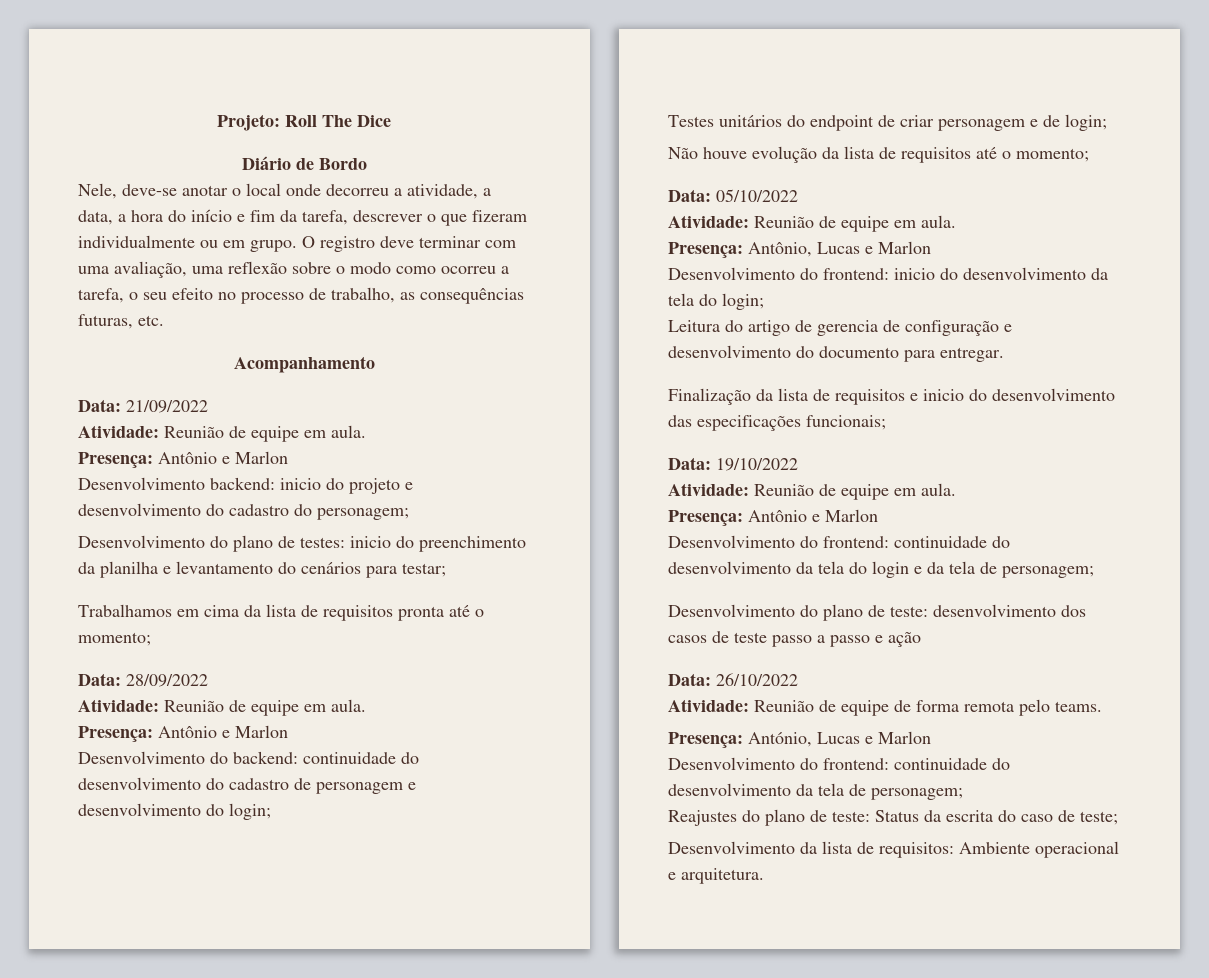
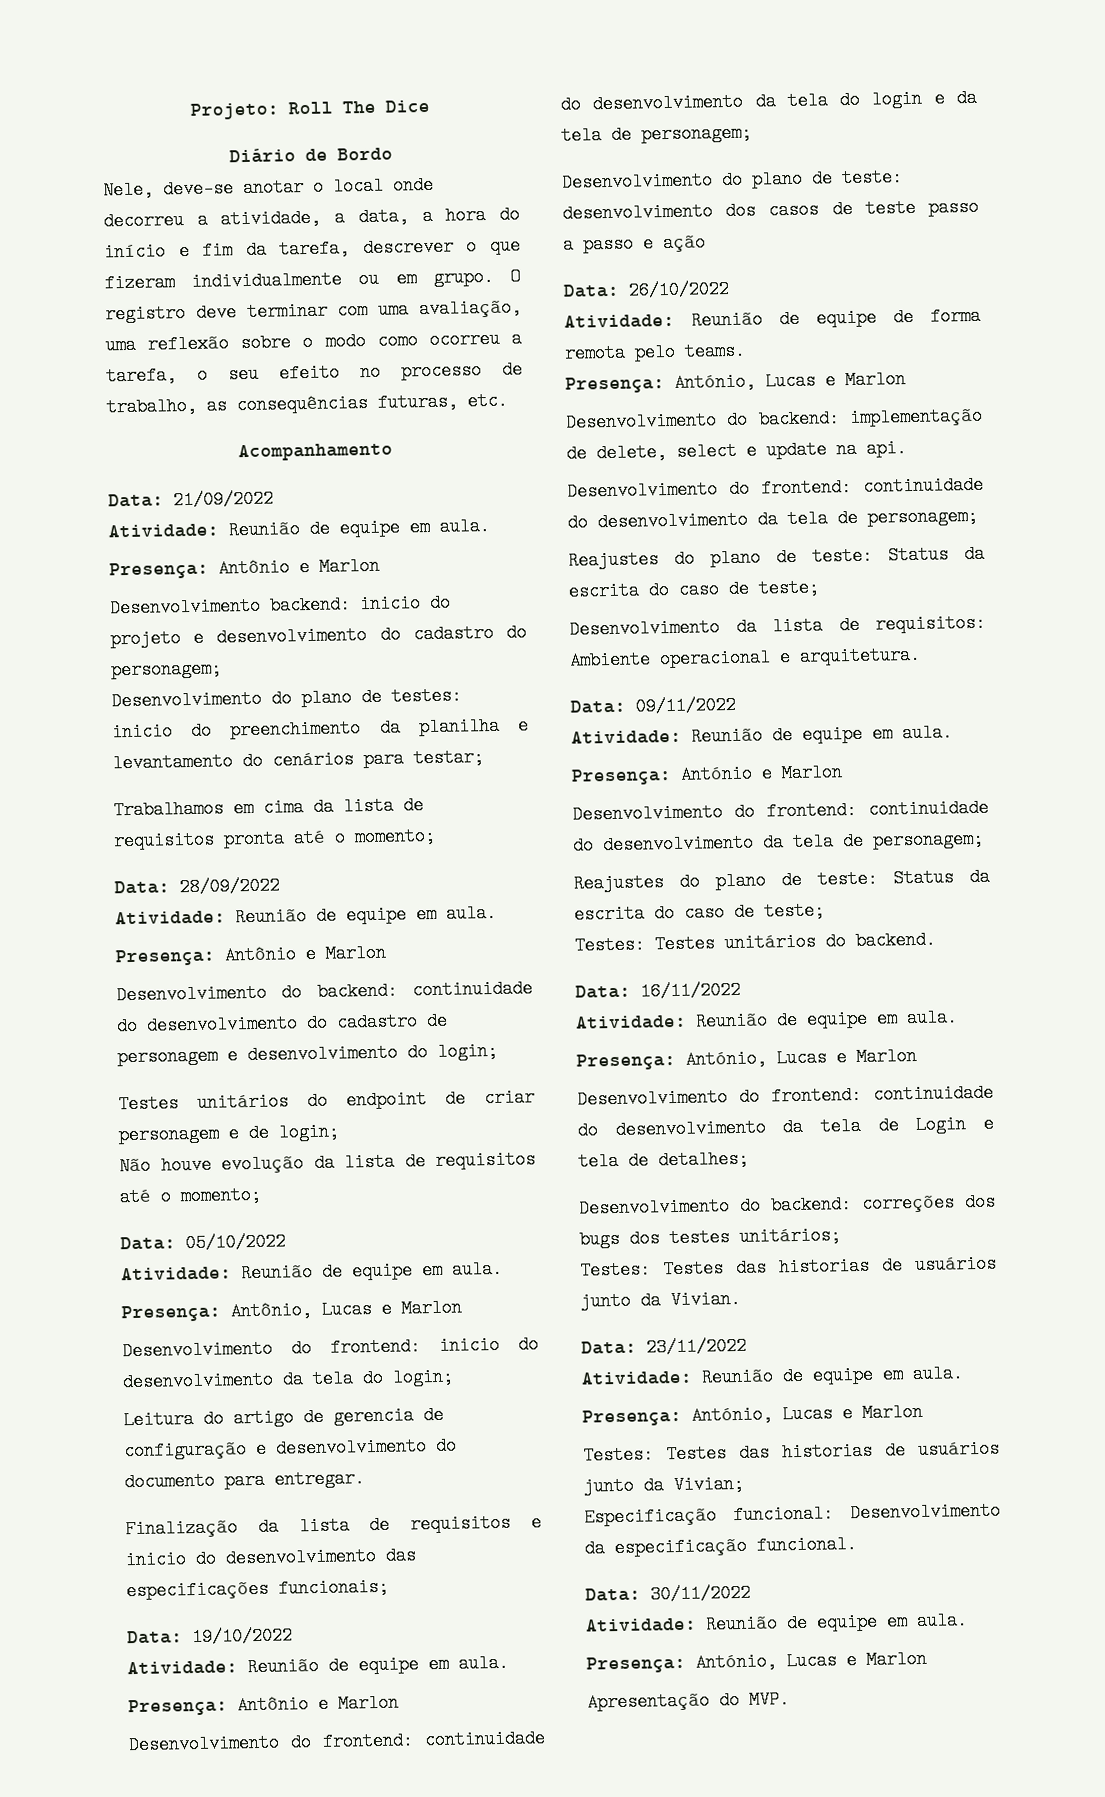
+ Desenvolvimento do backend: implementação de delete, select e update na api.
+ Data: 09/11/2022
+ Atividade: Reunião de equipe em aula.
+ Presença: António e Marlon
+ Desenvolvimento do frontend: continuidade do desenvolvimento da tela de personagem;
+ Reajustes do plano de teste: Status da escrita do caso de teste;
+ Testes: Testes unitários do backend.
+ Data: 16/11/2022
+ Atividade: Reunião de equipe em aula.
+ Presença: António, Lucas e Marlon
+ Desenvolvimento do frontend: continuidade do desenvolvimento da tela de Login e tela de detalhes;
+ Desenvolvimento do backend: correções dos bugs dos testes unitários;
+ Testes: Testes das historias de usuários junto da Vivian.
+ Data: 23/11/2022
+ Atividade: Reunião de equipe em aula.
+ Presença: António, Lucas e Marlon
+ Testes: Testes das historias de usuários junto da Vivian;
+ Especificação funcional: Desenvolvimento da especificação funcional.
+ Data: 30/11/2022
+ Atividade: Reunião de equipe em aula.
+ Presença: António, Lucas e Marlon
+ Apresentação do MVP.

